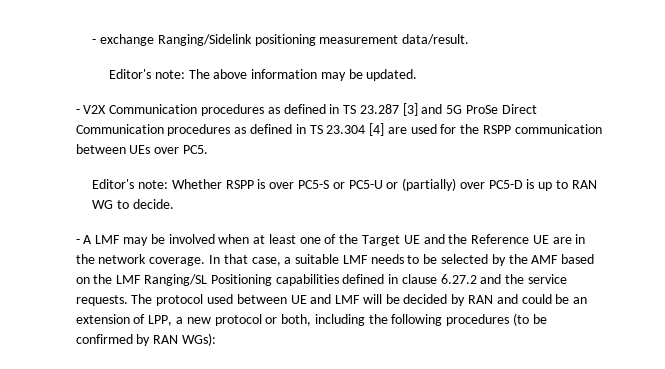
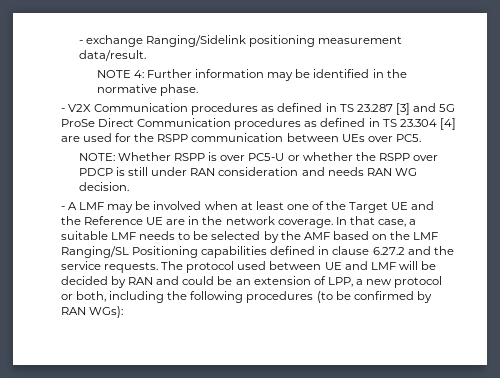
- Editor's note: The above information may be updated.
+ NOTE 4: Further information may be identified in the normative phase.
- Editor's note: Whether RSPP is over PC5-S or PC5-U or (partially) over PC5-D is up to RAN WG to decide.
+ NOTE: Whether RSPP is over PC5-U or whether the RSPP over PDCP is still under RAN consideration and needs RAN WG decision.

